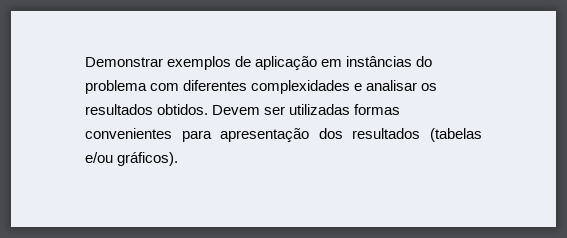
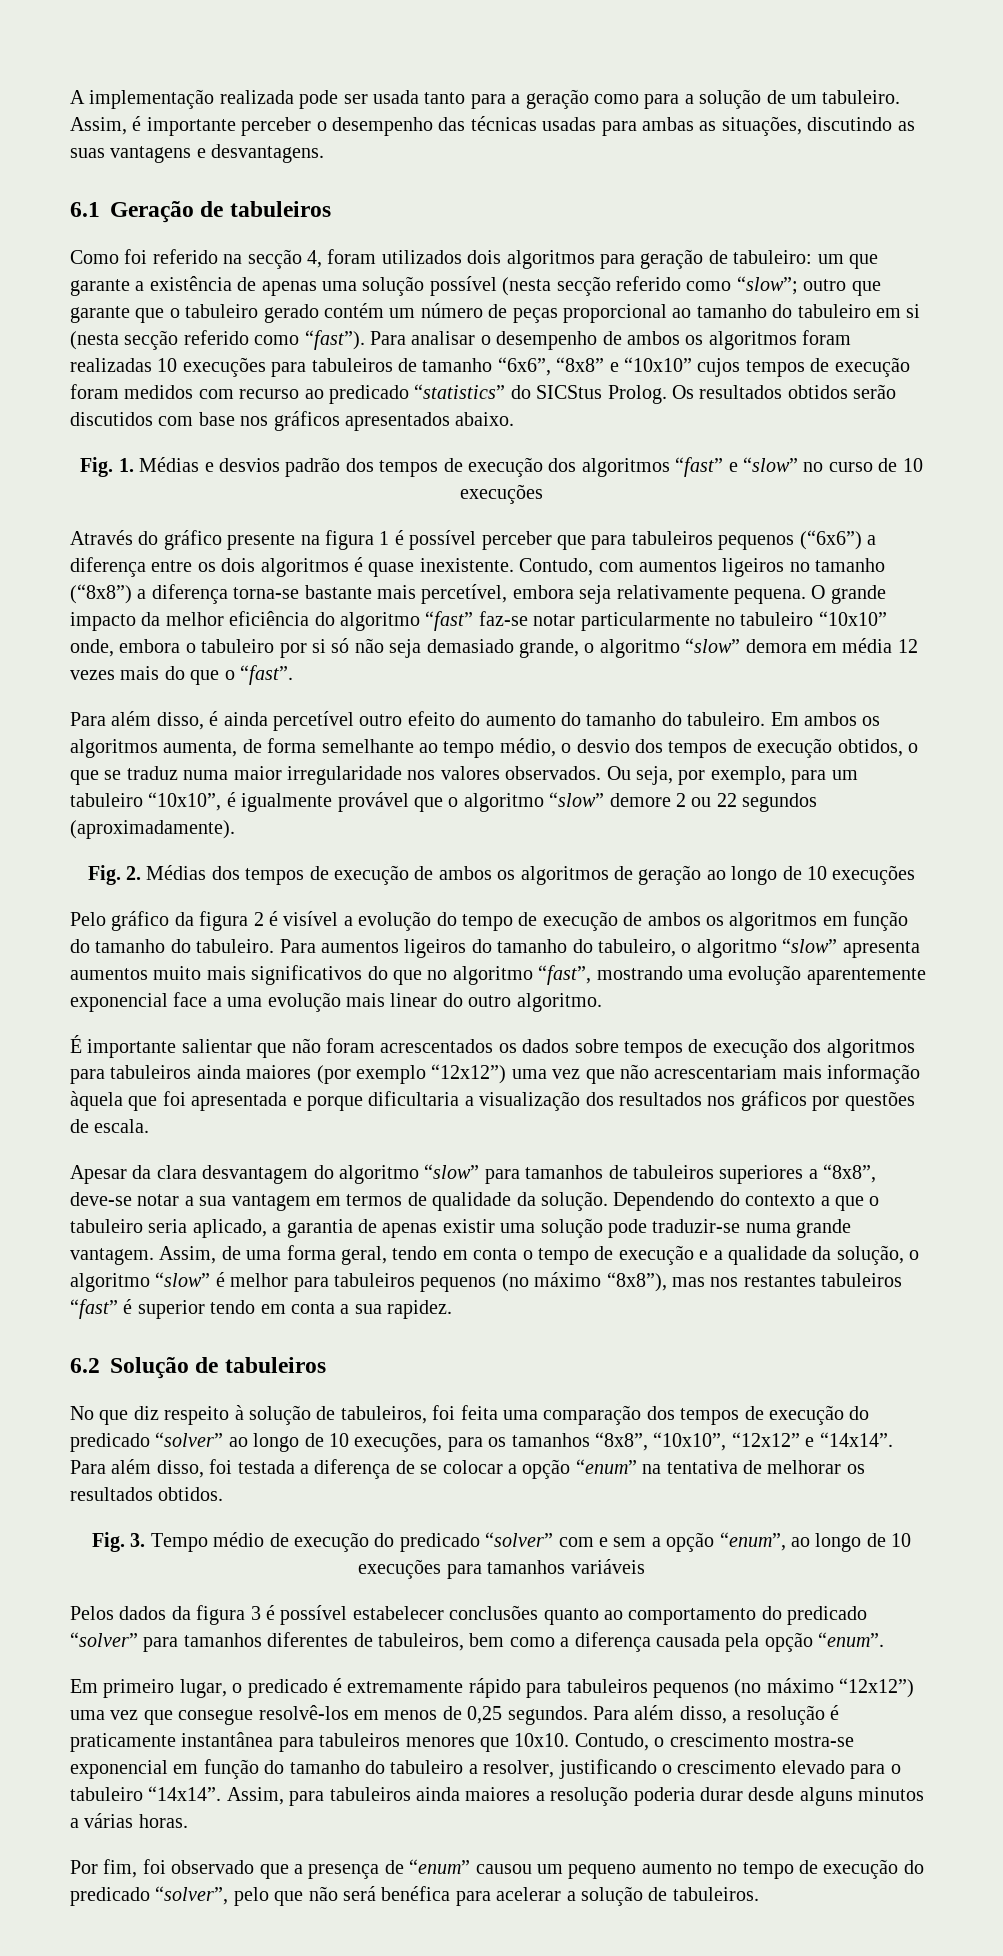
- Demonstrar exemplos de aplicação em instâncias do problema com diferentes complexidades e analisar os resultados obtidos. Devem ser utilizadas formas convenientes para apresentação dos resultados (tabelas e/ou gráficos).
+ A implementação realizada pode ser usada tanto para a geração como para a solução de um tabuleiro. Assim, é importante perceber o desempenho das técnicas usadas para ambas as situações, discutindo as suas vantagens e desvantagens.
+ 6.1 Geração de tabuleiros
+ Como foi referido na secção 4, foram utilizados dois algoritmos para geração de tabuleiro: um que garante a existência de apenas uma solução possível (nesta secção referido como “slow”; outro que garante que o tabuleiro gerado contém um número de peças proporcional ao tamanho do tabuleiro em si (nesta secção referido como “fast”). Para analisar o desempenho de ambos os algoritmos foram realizadas 10 execuções para tabuleiros de tamanho “6x6”, “8x8” e “10x10” cujos tempos de execução foram medidos com recurso ao predicado “statistics” do SICStus Prolog. Os resultados obtidos serão discutidos com base nos gráficos apresentados abaixo.
+ Fig. 1. Médias e desvios padrão dos tempos de execução dos algoritmos “fast” e “slow” no curso de 10 execuções
+ Através do gráfico presente na figura 1 é possível perceber que para tabuleiros pequenos (“6x6”) a diferença entre os dois algoritmos é quase inexistente. Contudo, com aumentos ligeiros no tamanho (“8x8”) a diferença torna-se bastante mais percetível, embora seja relativamente pequena. O grande impacto da melhor eficiência do algoritmo “fast” faz-se notar particularmente no tabuleiro “10x10” onde, embora o tabuleiro por si só não seja demasiado grande, o algoritmo “slow” demora em média 12 vezes mais do que o “fast”.
+ Para além disso, é ainda percetível outro efeito do aumento do tamanho do tabuleiro. Em ambos os algoritmos aumenta, de forma semelhante ao tempo médio, o desvio dos tempos de execução obtidos, o que se traduz numa maior irregularidade nos valores observados. Ou seja, por exemplo, para um tabuleiro “10x10”, é igualmente provável que o algoritmo “slow” demore 2 ou 22 segundos (aproximadamente).
+ Fig. 2. Médias dos tempos de execução de ambos os algoritmos de geração ao longo de 10 execuções
+ Pelo gráfico da figura 2 é visível a evolução do tempo de execução de ambos os algoritmos em função do tamanho do tabuleiro. Para aumentos ligeiros do tamanho do tabuleiro, o algoritmo “slow” apresenta aumentos muito mais significativos do que no algoritmo “fast”, mostrando uma evolução aparentemente exponencial face a uma evolução mais linear do outro algoritmo.
+ É importante salientar que não foram acrescentados os dados sobre tempos de execução dos algoritmos para tabuleiros ainda maiores (por exemplo “12x12”) uma vez que não acrescentariam mais informação àquela que foi apresentada e porque dificultaria a visualização dos resultados nos gráficos por questões de escala.
+ Apesar da clara desvantagem do algoritmo “slow” para tamanhos de tabuleiros superiores a “8x8”, deve-se notar a sua vantagem em termos de qualidade da solução. Dependendo do contexto a que o tabuleiro seria aplicado, a garantia de apenas existir uma solução pode traduzir-se numa grande vantagem. Assim, de uma forma geral, tendo em conta o tempo de execução e a qualidade da solução, o algoritmo “slow” é melhor para tabuleiros pequenos (no máximo “8x8”), mas nos restantes tabuleiros “fast” é superior tendo em conta a sua rapidez.
+ 6.2 Solução de tabuleiros
+ No que diz respeito à solução de tabuleiros, foi feita uma comparação dos tempos de execução do predicado “solver” ao longo de 10 execuções, para os tamanhos “8x8”, “10x10”, “12x12” e “14x14”. Para além disso, foi testada a diferença de se colocar a opção “enum” na tentativa de melhorar os resultados obtidos.
+ Fig. 3. Tempo médio de execução do predicado “solver” com e sem a opção “enum”, ao longo de 10 execuções para tamanhos variáveis
+ Pelos dados da figura 3 é possível estabelecer conclusões quanto ao comportamento do predicado “solver” para tamanhos diferentes de tabuleiros, bem como a diferença causada pela opção “enum”.
+ Em primeiro lugar, o predicado é extremamente rápido para tabuleiros pequenos (no máximo “12x12”) uma vez que consegue resolvê-los em menos de 0,25 segundos. Para além disso, a resolução é praticamente instantânea para tabuleiros menores que 10x10. Contudo, o crescimento mostra-se exponencial em função do tamanho do tabuleiro a resolver, justificando o crescimento elevado para o tabuleiro “14x14”. Assim, para tabuleiros ainda maiores a resolução poderia durar desde alguns minutos a várias horas.
+ Por fim, foi observado que a presença de “enum” causou um pequeno aumento no tempo de execução do predicado “solver”, pelo que não será benéfica para acelerar a solução de tabuleiros.

